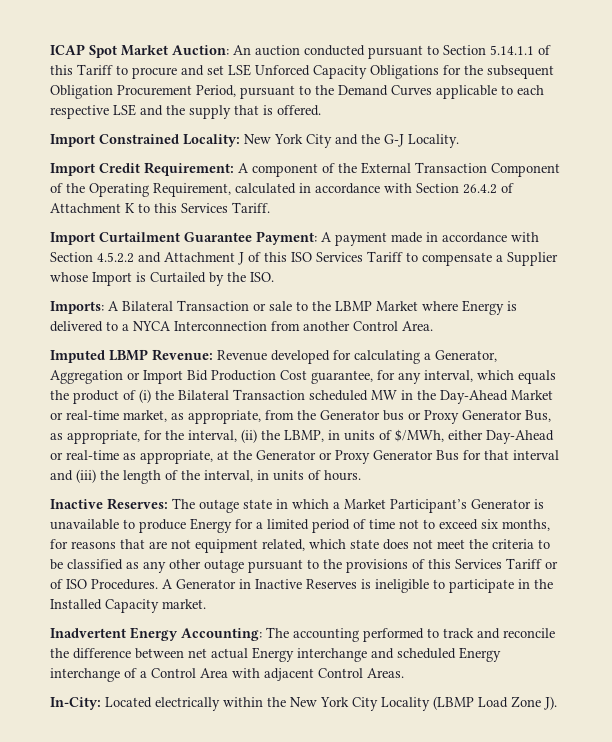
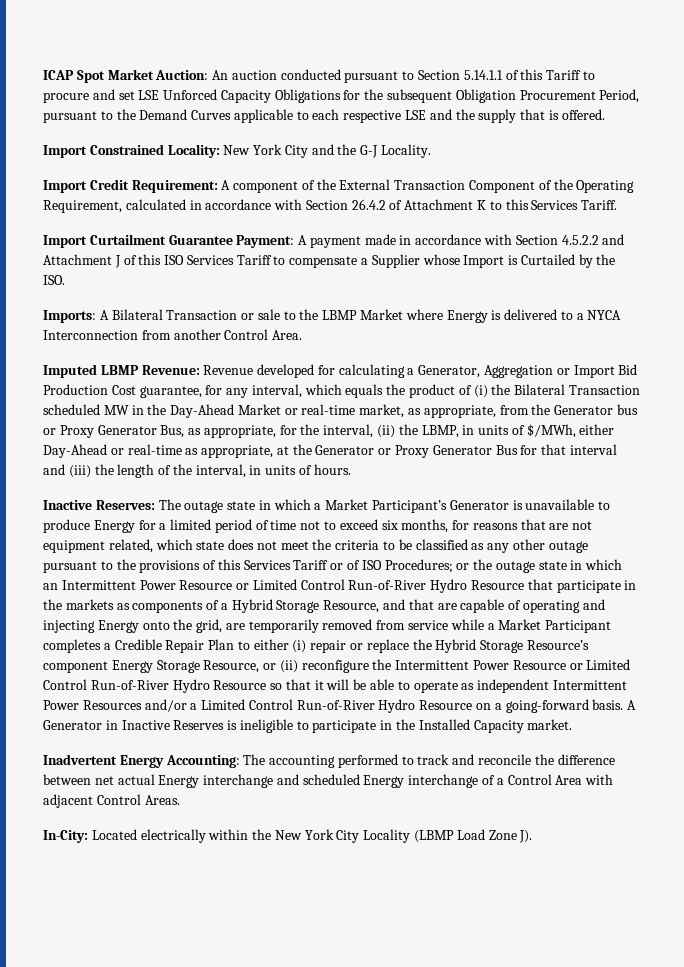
- Inactive Reserves: The outage state in which a Market Participant’s Generator is unavailable to produce Energy for a limited period of time not to exceed six months, for reasons that are not equipment related, which state does not meet the criteria to be classified as any other outage pursuant to the provisions of this Services Tariff or of ISO Procedures.
+ Inactive Reserves: The outage state in which a Market Participant’s Generator is unavailable to produce Energy for a limited period of time not to exceed six months, for reasons that are not equipment related, which state does not meet the criteria to be classified as any other outage pursuant to the provisions of this Services Tariff or of ISO Procedures; or the outage state in which an Intermittent Power Resource or Limited Control Run-of-River Hydro Resource that participate in the markets as components of a Hybrid Storage Resource, and that are capable of operating and injecting Energy onto the grid, are temporarily removed from service while a Market Participant completes a Credible Repair Plan to either (i) repair or replace the Hybrid Storage Resource’s component Energy Storage Resource, or (ii) reconfigure the Intermittent Power Resource or Limited Control Run-of-River Hydro Resource so that it will be able to operate as independent Intermittent Power Resources and/or a Limited Control Run-of-River Hydro Resource on a going-forward basis.

